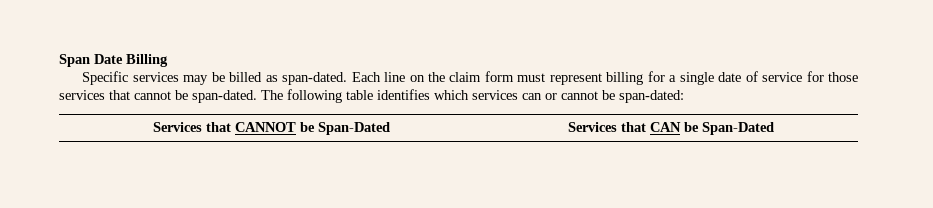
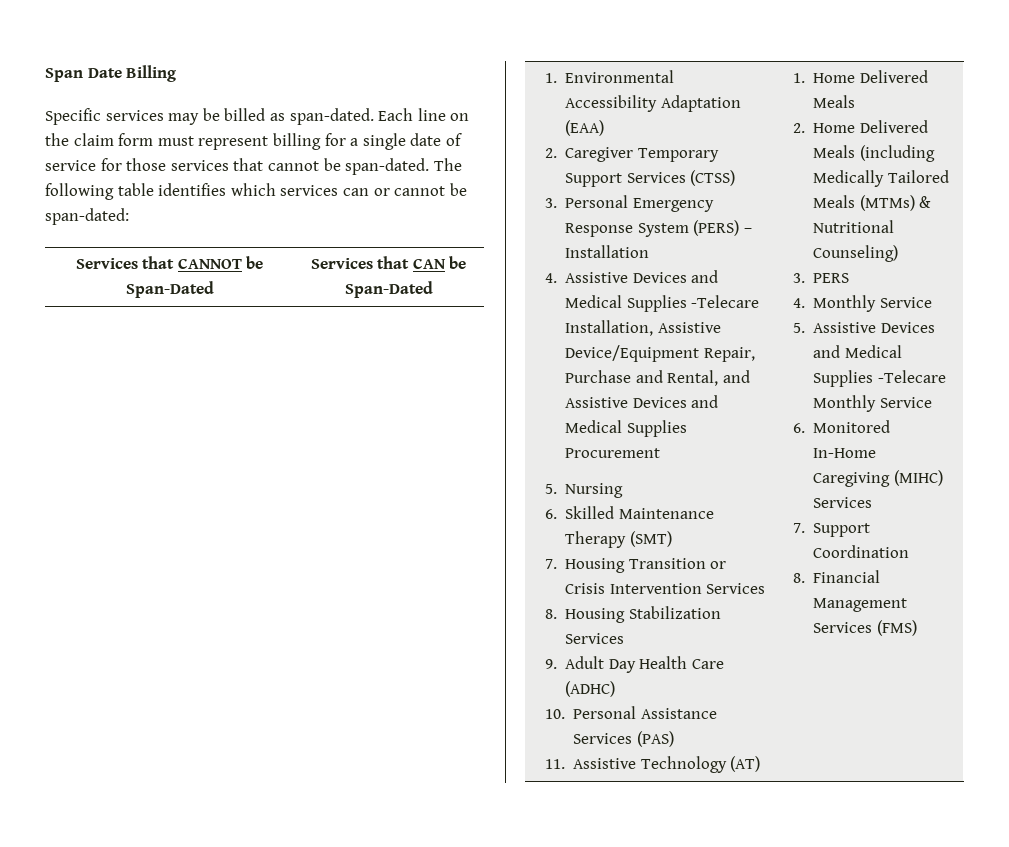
+ 1. Environmental Accessibility Adaptation (EAA)
+ 2. Caregiver Temporary Support Services (CTSS)
+ 3. Personal Emergency Response System (PERS) – Installation
+ 4. Assistive Devices and Medical Supplies -Telecare Installation, Assistive Device/Equipment Repair, Purchase and Rental, and Assistive Devices and Medical Supplies Procurement
+ 5. Nursing
+ 6. Skilled Maintenance Therapy (SMT)
+ 7. Housing Transition or Crisis Intervention Services
+ 8. Housing Stabilization Services
+ 9. Adult Day Health Care (ADHC)
+ 10. Personal Assistance Services (PAS)
+ 11. Assistive Technology (AT) | 1. Home Delivered Meals
+ 2. Home Delivered Meals (including Medically Tailored Meals (MTMs) & Nutritional Counseling)
+ 3. PERS
+ 4. Monthly Service
+ 5. Assistive Devices and Medical Supplies -Telecare Monthly Service
+ 6. Monitored In-Home Caregiving (MIHC) Services
+ 7. Support Coordination
+ 8. Financial Management Services (FMS)

